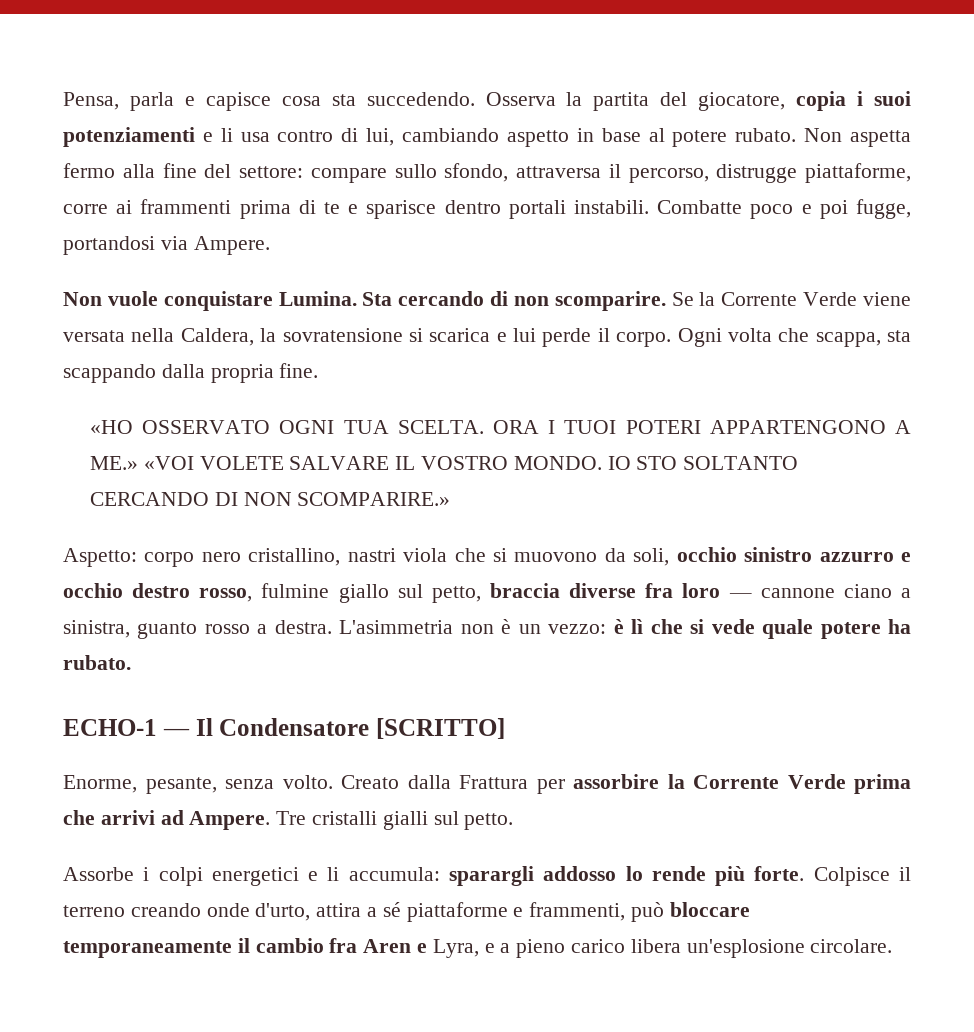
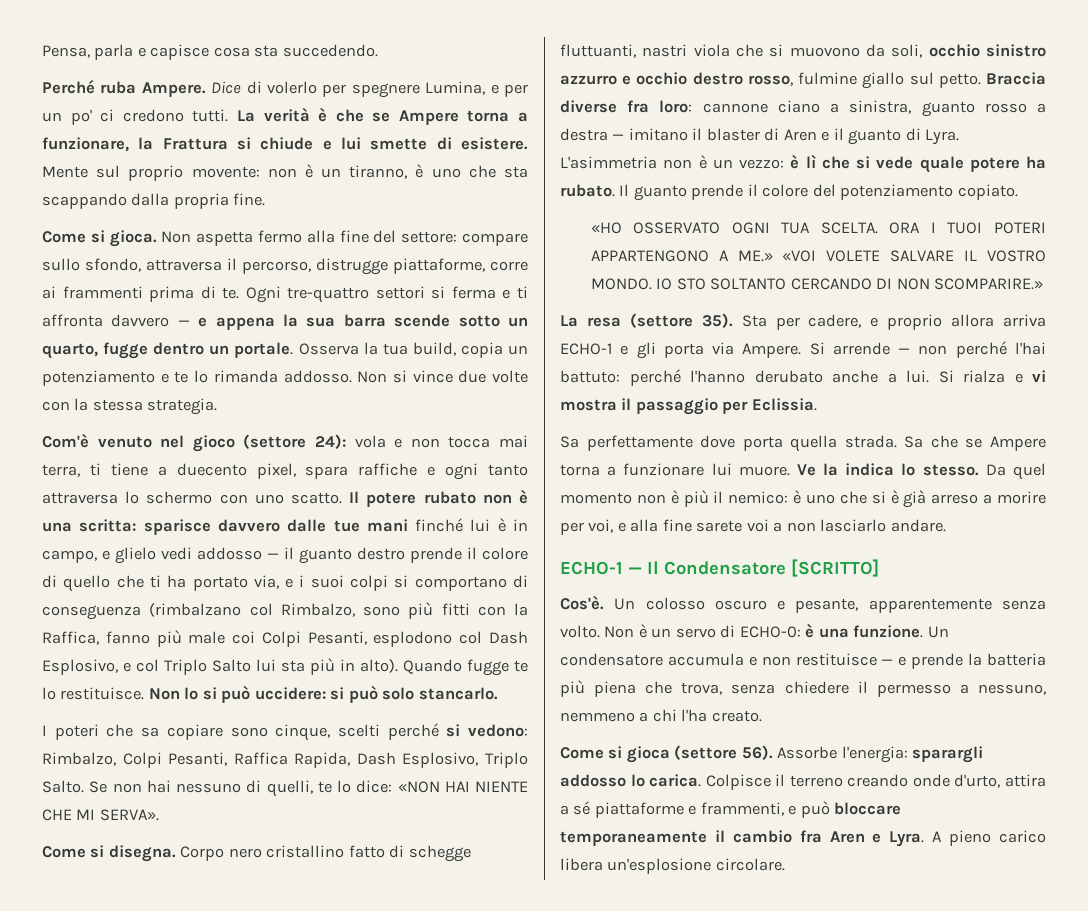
- Pensa, parla e capisce cosa sta succedendo. Osserva la partita del giocatore, copia i suoi potenziamenti e li usa contro di lui, cambiando aspetto in base al potere rubato.
+ Pensa, parla e capisce cosa sta succedendo.
+ Perché ruba Ampere. Dice di volerlo per spegnere Lumina, e per un po' ci credono tutti. La verità è che se Ampere torna a funzionare, la Frattura si chiude e lui smette di esistere. Mente sul proprio movente: non è un tiranno, è uno che sta scappando dalla propria fine.
+ Come si gioca.
- Non aspetta fermo alla fine del settore: compare sullo sfondo, attraversa il percorso, distrugge piattaforme, corre ai frammenti prima di te e sparisce dentro portali instabili. Combatte poco e poi fugge, portandosi via Ampere.
- Non vuole conquistare Lumina. Sta cercando di non scomparire. Se la Corrente Verde viene versata nella Caldera, la sovratensione si scarica e lui perde il corpo. Ogni volta che scappa, sta scappando dalla propria fine.
+ Non aspetta fermo alla fine del settore: compare sullo sfondo, attraversa il percorso, distrugge piattaforme, corre ai frammenti prima di te. Ogni tre-quattro settori si ferma e ti affronta davvero — e appena la sua barra scende sotto un quarto, fugge dentro un portale. Osserva la tua build, copia un potenziamento e te lo rimanda addosso. Non si vince due volte con la stessa strategia.
+ Com'è venuto nel gioco (settore 24): vola e non tocca mai terra, ti tiene a duecento pixel, spara raffiche e ogni tanto attraversa lo schermo con uno scatto. Il potere rubato non è una scritta: sparisce davvero dalle tue mani finché lui è in campo, e glielo vedi addosso — il guanto destro prende il colore di quello che ti ha portato via, e i suoi colpi si comportano di conseguenza (rimbalzano col Rimbalzo, sono più fitti con la Raffica, fanno più male coi Colpi Pesanti, esplodono col Dash Esplosivo, e col Triplo Salto lui sta più in alto). Quando fugge te lo restituisce. Non lo si può uccidere: si può solo stancarlo.
+ I poteri che sa copiare sono cinque, scelti perché si vedono: Rimbalzo, Colpi Pesanti, Raffica Rapida, Dash Esplosivo, Triplo Salto. Se non hai nessuno di quelli, te lo dice: «NON HAI NIENTE CHE MI SERVA».
+ Come si disegna. Corpo nero cristallino fatto di schegge fluttuanti, nastri viola che si muovono da soli, occhio sinistro azzurro e occhio destro rosso, fulmine giallo sul petto. Braccia diverse fra loro: cannone ciano a sinistra, guanto rosso a destra — imitano il blaster di Aren e il guanto di Lyra. L'asimmetria non è un vezzo: è lì che si vede quale potere ha rubato. Il guanto prende il colore del potenziamento copiato.
- Aspetto: corpo nero cristallino, nastri viola che si muovono da soli, occhio sinistro azzurro e occhio destro rosso, fulmine giallo sul petto, braccia diverse fra loro — cannone ciano a sinistra, guanto rosso a destra. L'asimmetria non è un vezzo: è lì che si vede quale potere ha rubato.
+ La resa (settore 35). Sta per cadere, e proprio allora arriva ECHO-1 e gli porta via Ampere. Si arrende — non perché l'hai battuto: perché l'hanno derubato anche a lui. Si rialza e vi mostra il passaggio per Eclissia.
+ Sa perfettamente dove porta quella strada. Sa che se Ampere torna a funzionare lui muore. Ve la indica lo stesso. Da quel momento non è più il nemico: è uno che si è già arreso a morire per voi, e alla fine sarete voi a non lasciarlo andare.
- Enorme, pesante, senza volto. Creato dalla Frattura per assorbire la Corrente Verde prima che arrivi ad Ampere. Tre cristalli gialli sul petto.
- Assorbe i colpi energetici e li accumula: sparargli addosso lo rende più forte.
+ Cos'è. Un colosso oscuro e pesante, apparentemente senza volto. Non è un servo di ECHO-0: è una funzione. Un condensatore accumula e non restituisce — e prende la batteria più piena che trova, senza chiedere il permesso a nessuno, nemmeno a chi l'ha creato.
+ Come si gioca (settore 56). Assorbe l'energia: sparargli addosso lo carica.
- Colpisce il terreno creando onde d'urto, attira a sé piattaforme e frammenti, può bloccare temporaneamente il cambio fra Aren e Lyra, e a pieno carico libera un'esplosione circolare.
+ Colpisce il terreno creando onde d'urto, attira a sé piattaforme e frammenti, e può bloccare temporaneamente il cambio fra Aren e Lyra. A pieno carico libera un'esplosione circolare.

